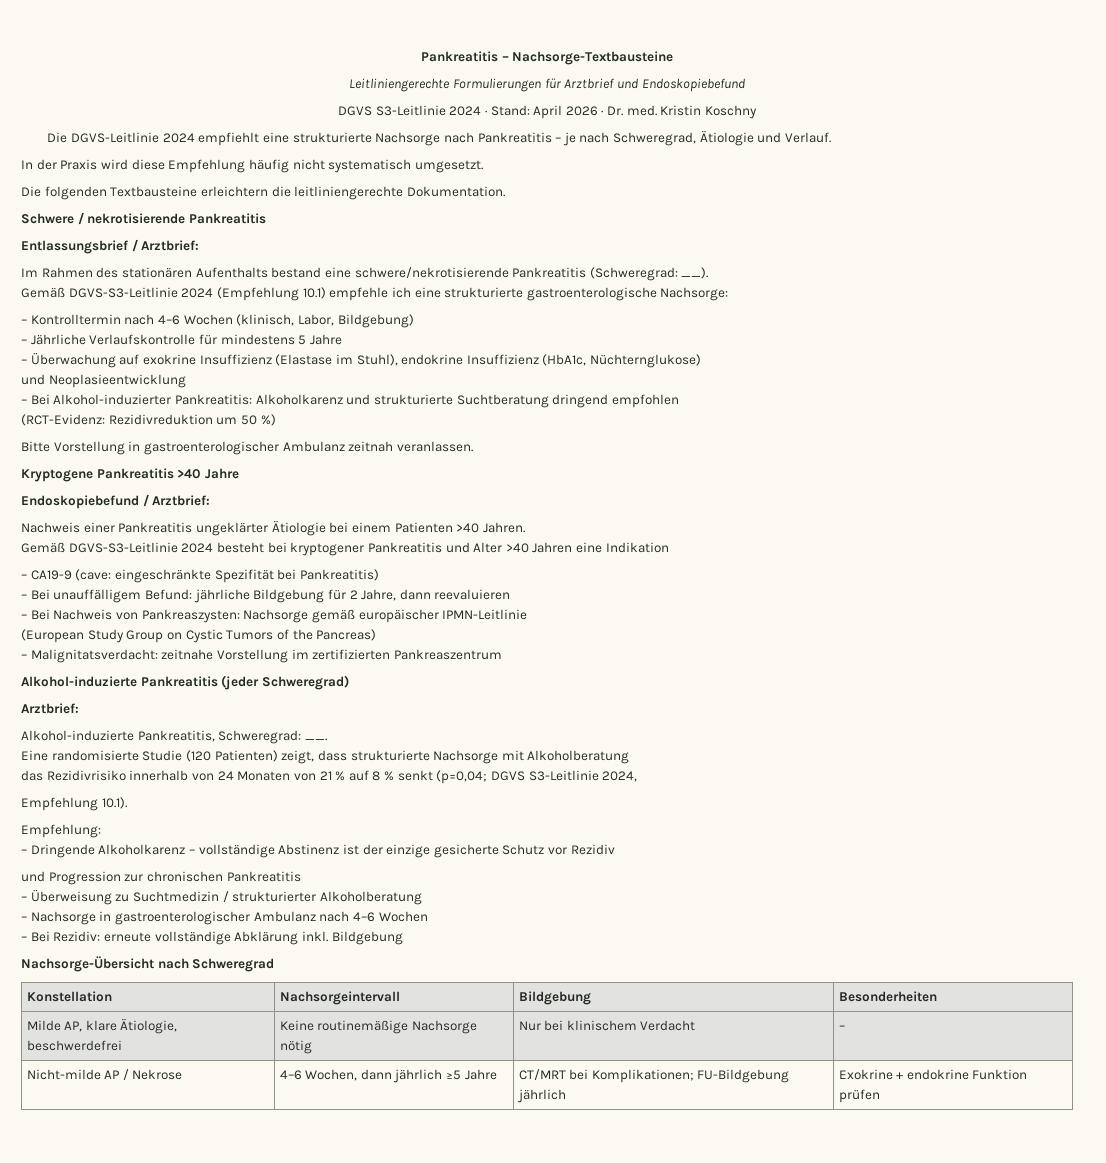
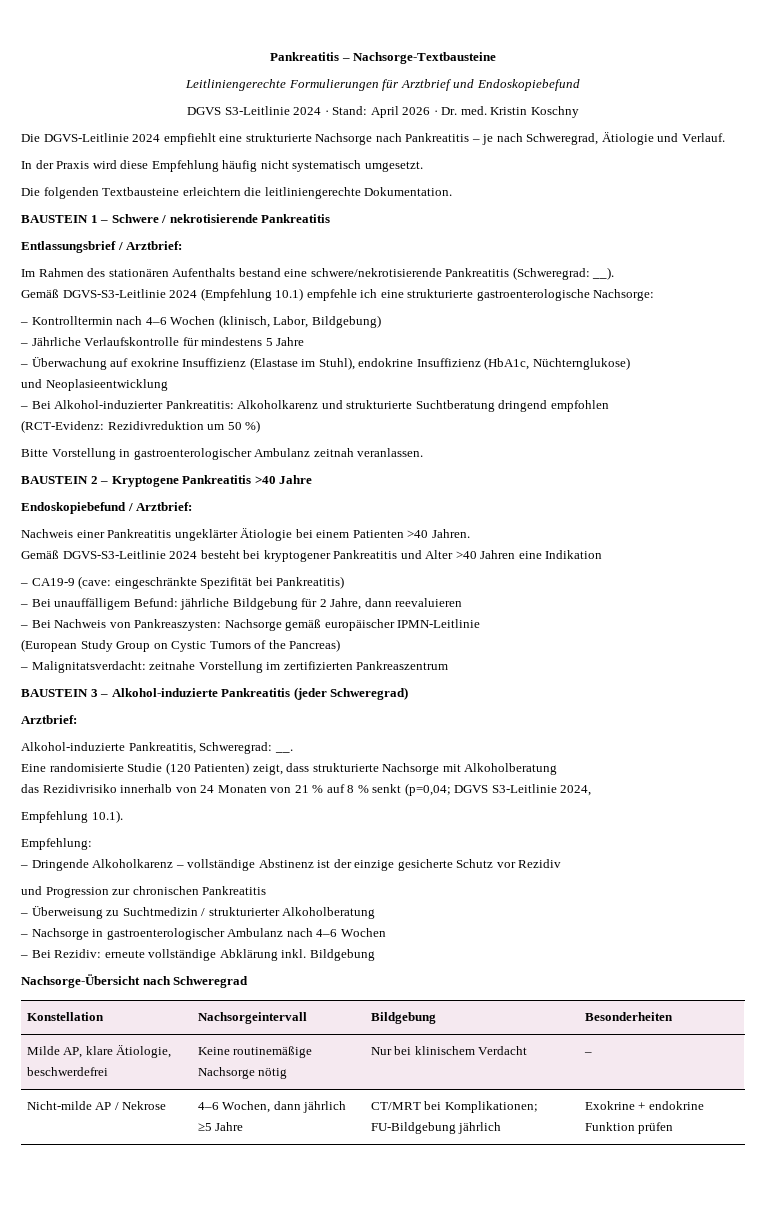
- Schwere / nekrotisierende Pankreatitis
+ BAUSTEIN 1 – Schwere / nekrotisierende Pankreatitis
- Kryptogene Pankreatitis >40 Jahre
+ BAUSTEIN 2 – Kryptogene Pankreatitis >40 Jahre
- Alkohol-induzierte Pankreatitis (jeder Schweregrad)
+ BAUSTEIN 3 – Alkohol-induzierte Pankreatitis (jeder Schweregrad)

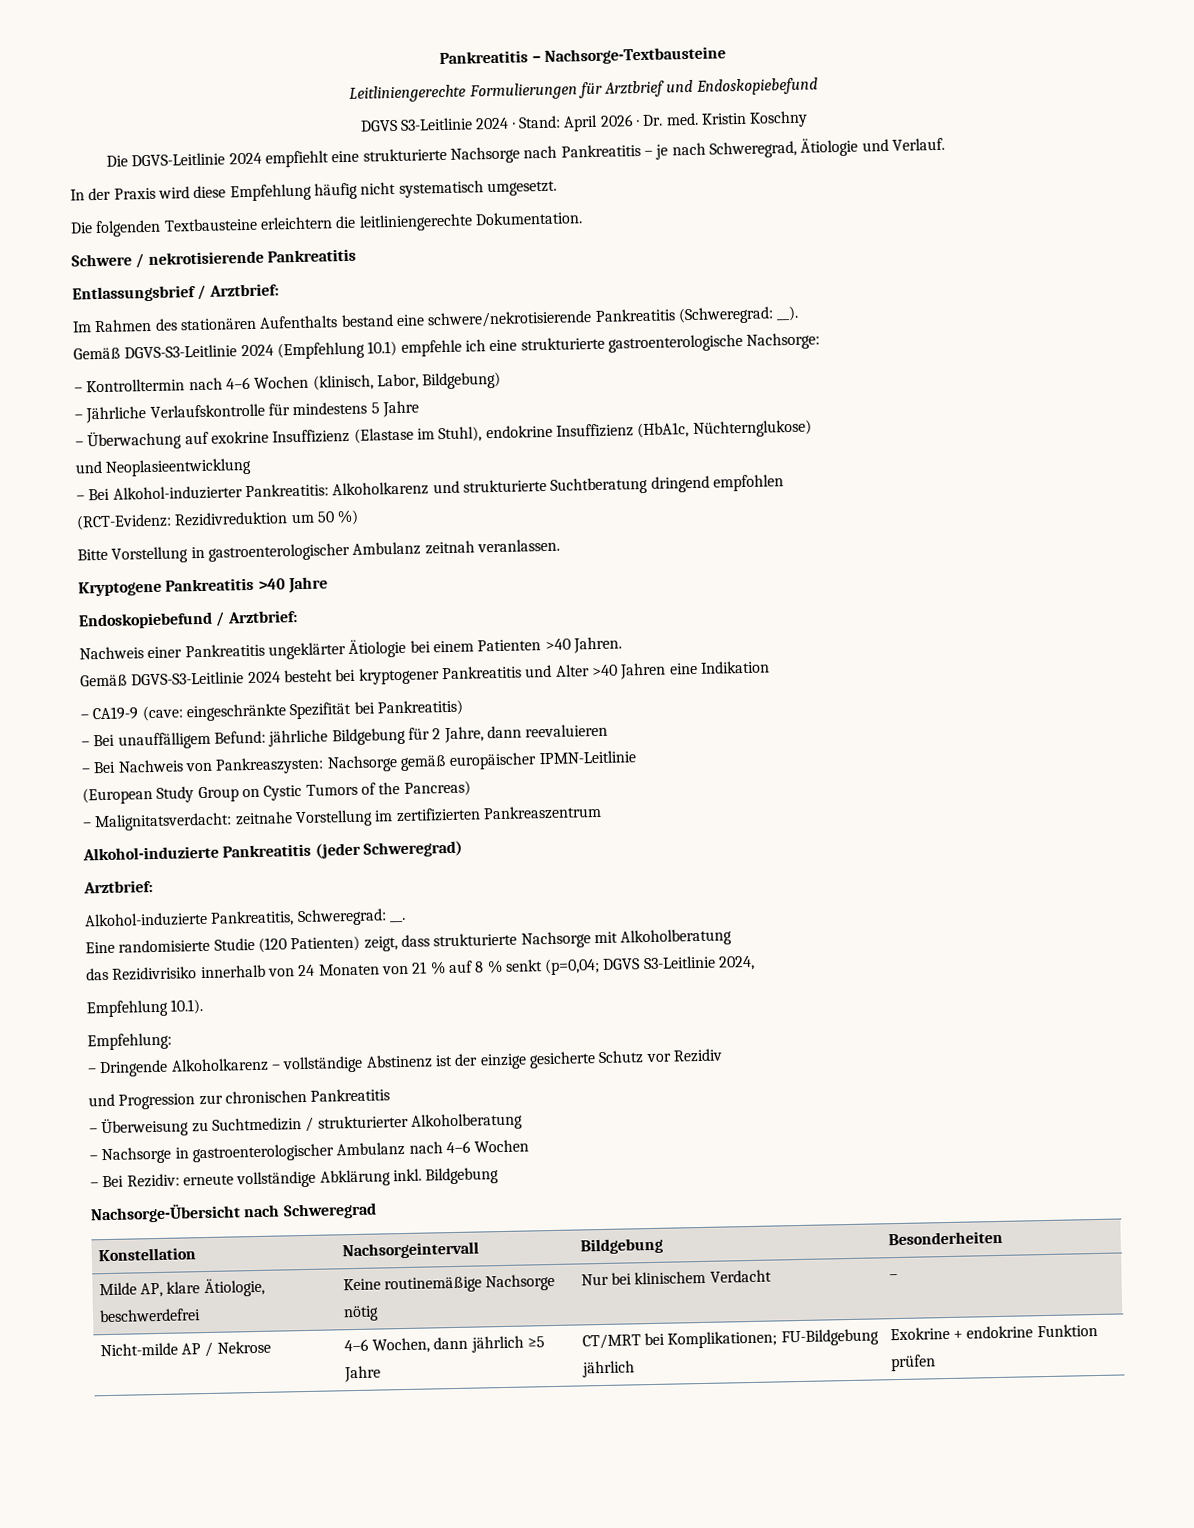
- BAUSTEIN 1 – Schwere / nekrotisierende Pankreatitis
+ Schwere / nekrotisierende Pankreatitis
- BAUSTEIN 2 – Kryptogene Pankreatitis >40 Jahre
+ Kryptogene Pankreatitis >40 Jahre
- BAUSTEIN 3 – Alkohol-induzierte Pankreatitis (jeder Schweregrad)
+ Alkohol-induzierte Pankreatitis (jeder Schweregrad)

